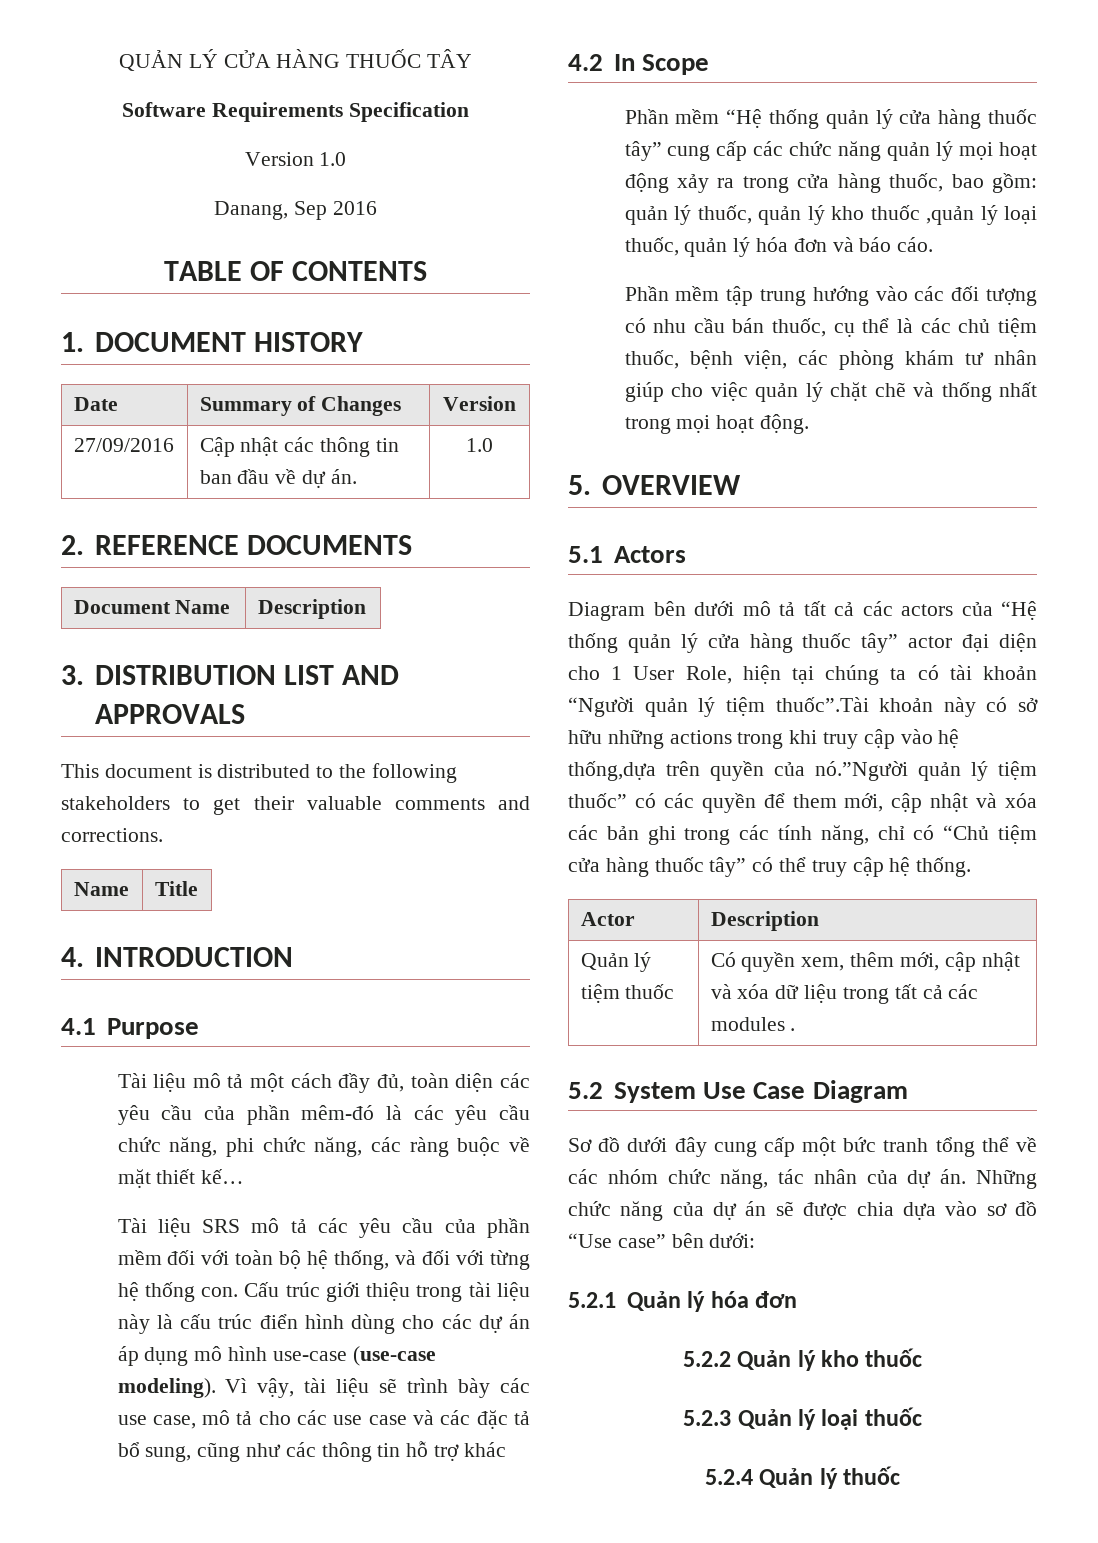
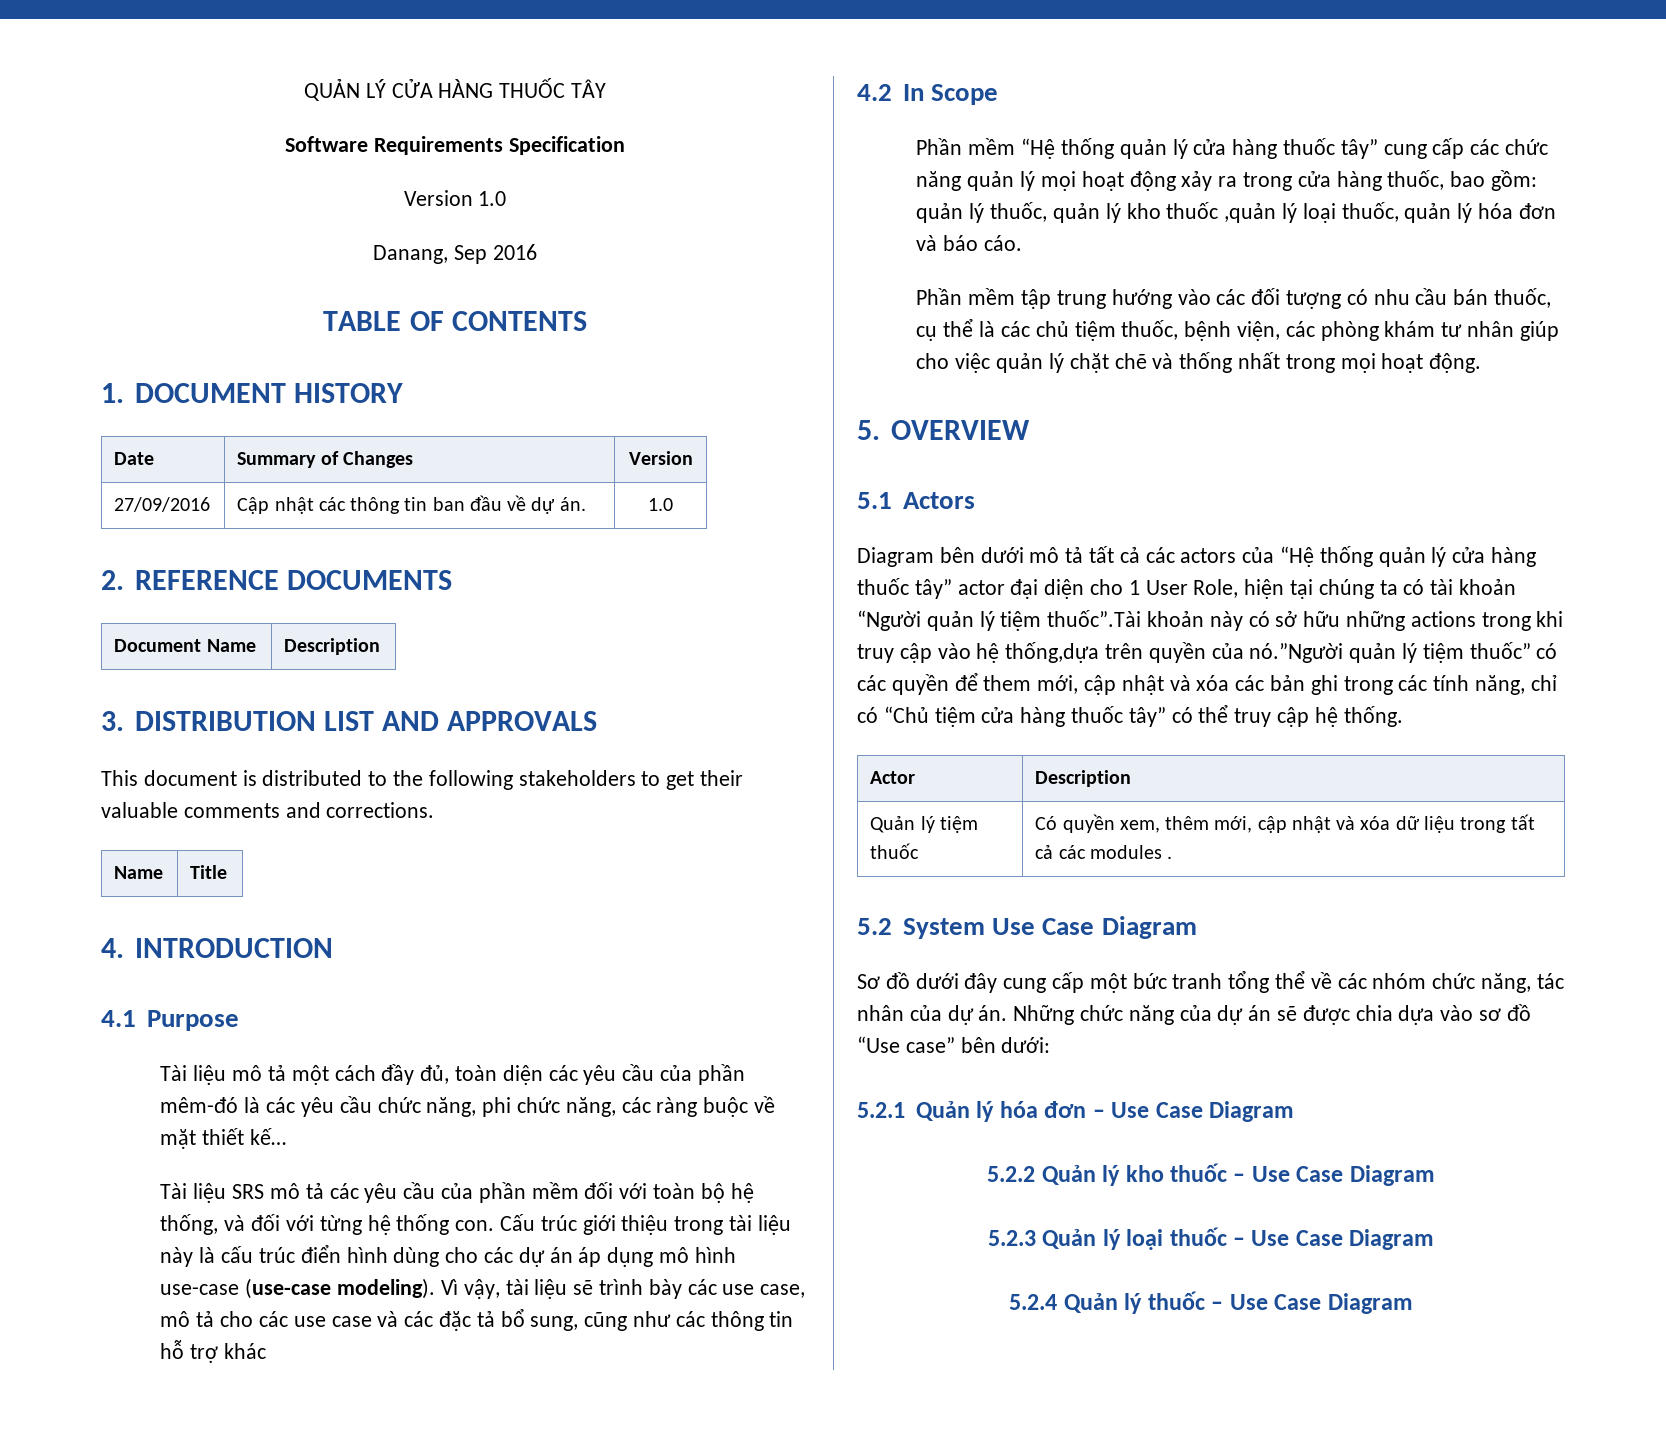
- 5.2.1 Quản lý hóa đơn
+ 5.2.1 Quản lý hóa đơn – Use Case Diagram
- 5.2.2 Quản lý kho thuốc
+ 5.2.2 Quản lý kho thuốc – Use Case Diagram
- 5.2.3 Quản lý loại thuốc
+ 5.2.3 Quản lý loại thuốc – Use Case Diagram
- 5.2.4 Quản lý thuốc
+ 5.2.4 Quản lý thuốc – Use Case Diagram

